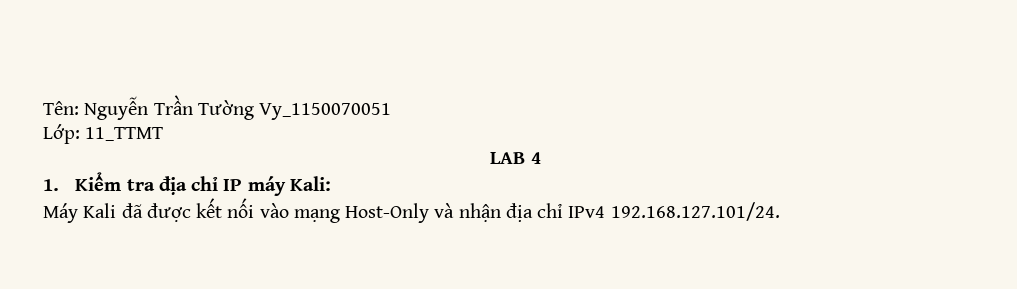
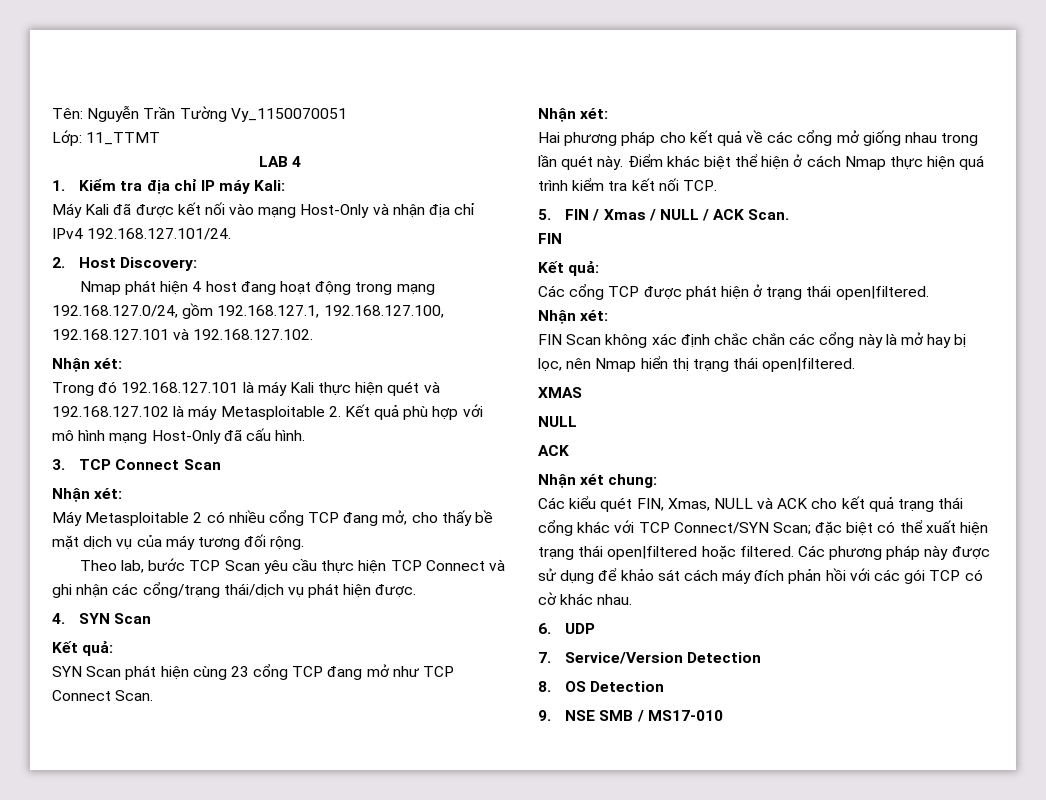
+ 2. Host Discovery:
+ Nmap phát hiện 4 host đang hoạt động trong mạng 192.168.127.0/24, gồm 192.168.127.1, 192.168.127.100, 192.168.127.101 và 192.168.127.102.
+ Nhận xét:
+ Trong đó 192.168.127.101 là máy Kali thực hiện quét và 192.168.127.102 là máy Metasploitable 2. Kết quả phù hợp với mô hình mạng Host-Only đã cấu hình.
+ 3. TCP Connect Scan
+ Nhận xét:
+ Máy Metasploitable 2 có nhiều cổng TCP đang mở, cho thấy bề mặt dịch vụ của máy tương đối rộng.
+ Theo lab, bước TCP Scan yêu cầu thực hiện TCP Connect và ghi nhận các cổng/trạng thái/dịch vụ phát hiện được.
+ 4. SYN Scan
+ Kết quả:
+ SYN Scan phát hiện cùng 23 cổng TCP đang mở như TCP Connect Scan.
+ Nhận xét:
+ Hai phương pháp cho kết quả về các cổng mở giống nhau trong lần quét này. Điểm khác biệt thể hiện ở cách Nmap thực hiện quá trình kiểm tra kết nối TCP.
+ 5. FIN / Xmas / NULL / ACK Scan.
+ FIN
+ Kết quả:
+ Các cổng TCP được phát hiện ở trạng thái open|filtered.
+ Nhận xét:
+ FIN Scan không xác định chắc chắn các cổng này là mở hay bị lọc, nên Nmap hiển thị trạng thái open|filtered.
+ XMAS
+ NULL
+ ACK
+ Nhận xét chung:
+ Các kiểu quét FIN, Xmas, NULL và ACK cho kết quả trạng thái cổng khác với TCP Connect/SYN Scan; đặc biệt có thể xuất hiện trạng thái open|filtered hoặc filtered. Các phương pháp này được sử dụng để khảo sát cách máy đích phản hồi với các gói TCP có cờ khác nhau.
+ 6. UDP
+ 7. Service/Version Detection
+ 8. OS Detection
+ 9. NSE SMB / MS17-010

